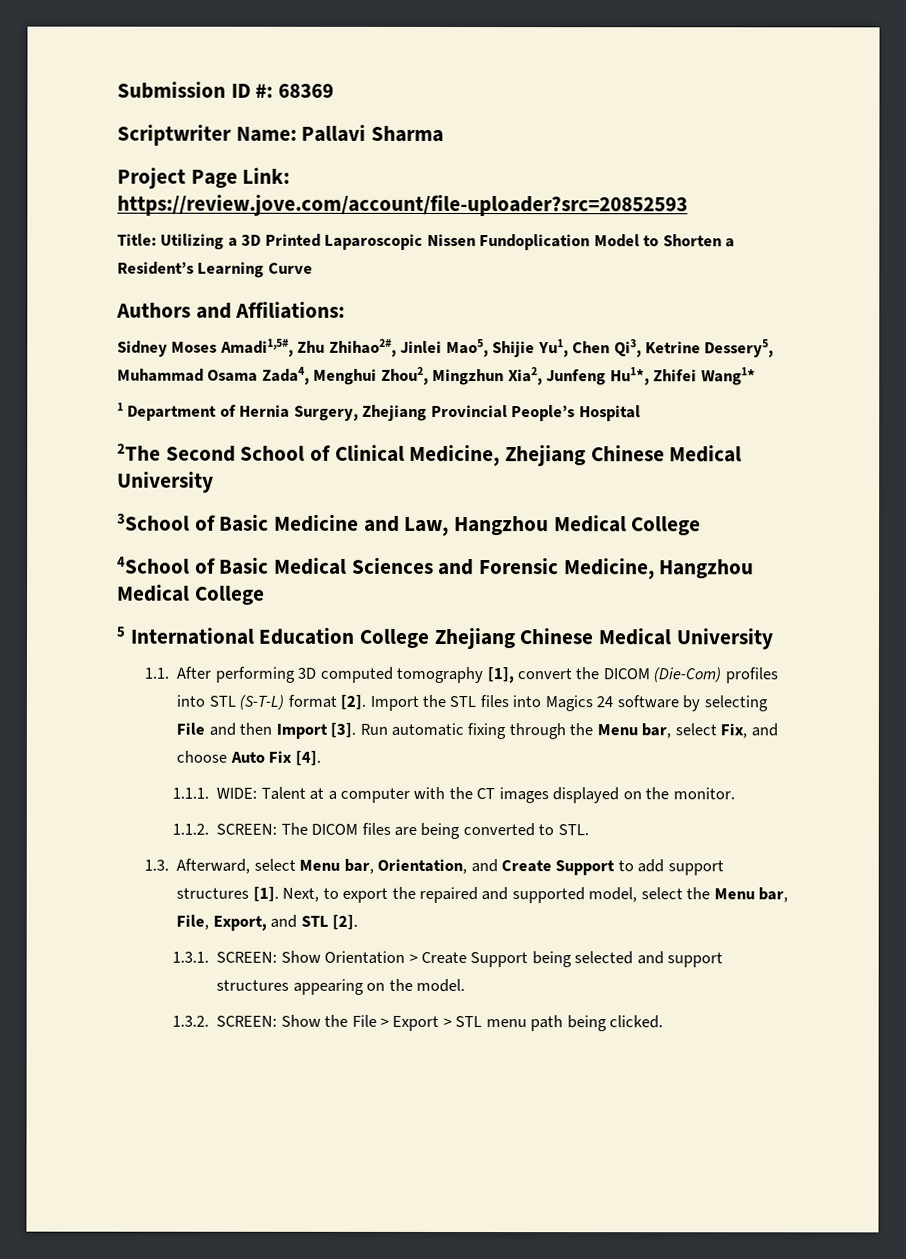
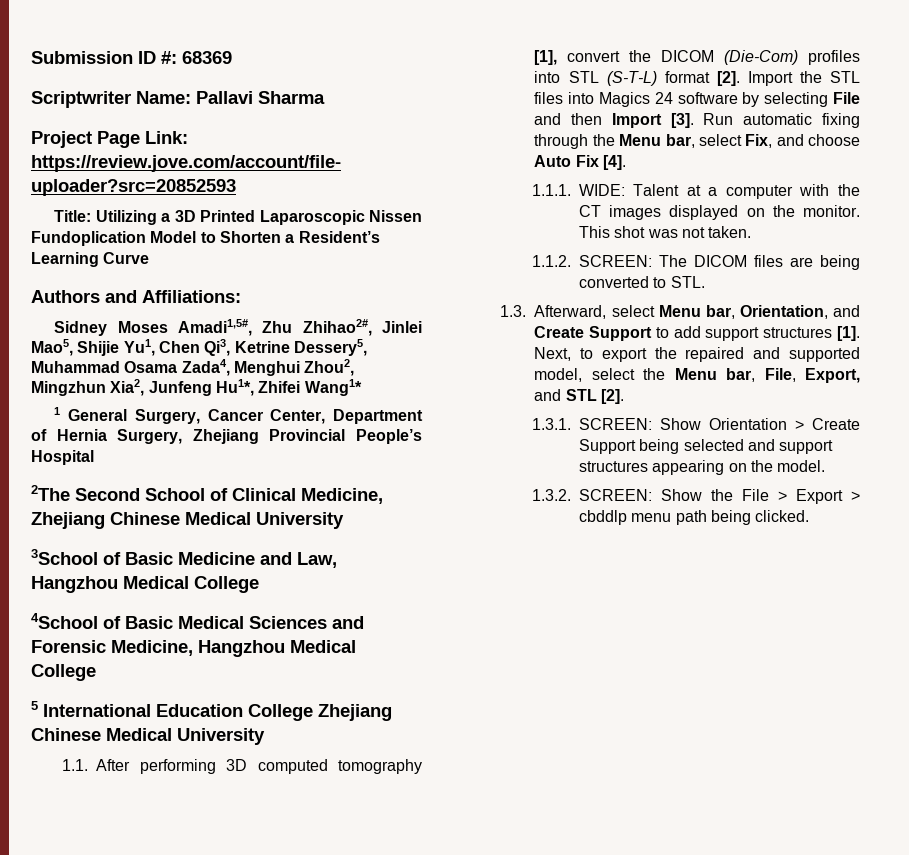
- 1 Department of Hernia Surgery, Zhejiang Provincial People’s Hospital
+ 1 General Surgery, Cancer Center, Department of Hernia Surgery, Zhejiang Provincial People’s Hospital
+ This shot was not taken.
- 1.3.2. SCREEN: Show the File > Export > STL menu path being clicked.
+ 1.3.2. SCREEN: Show the File > Export > cbddlp menu path being clicked.

